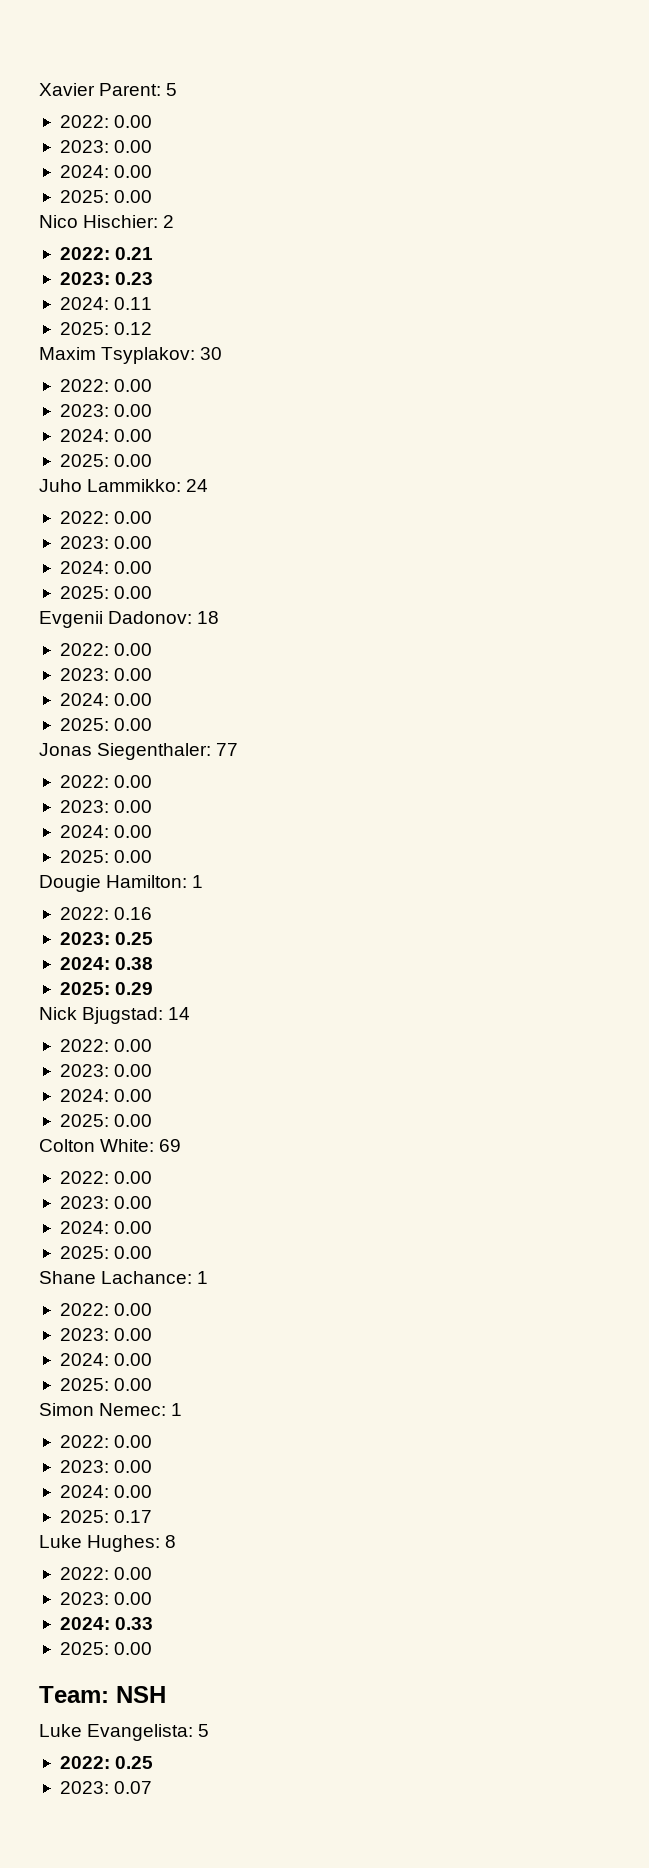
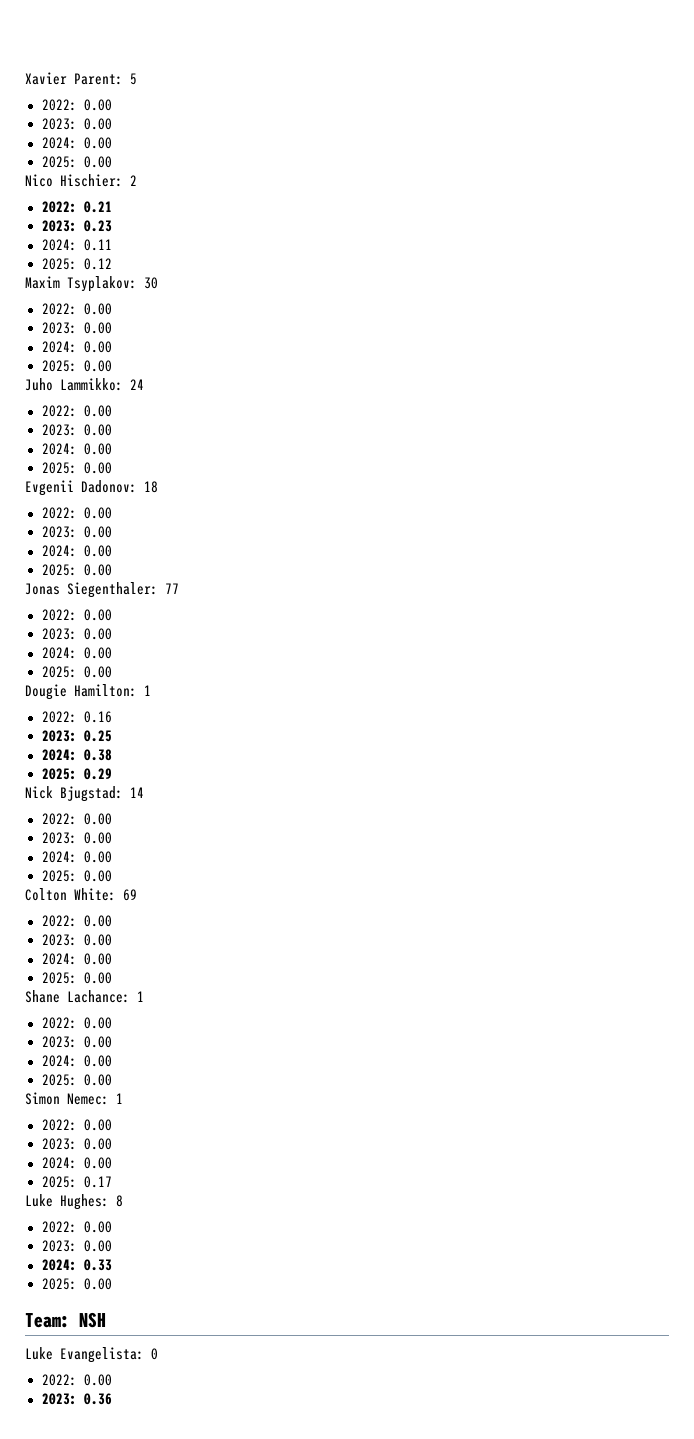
- Luke Evangelista: 5
- 2022: 0.25
- 2023: 0.07
+ Luke Evangelista: 0
+ 2022: 0.00
+ 2023: 0.36

